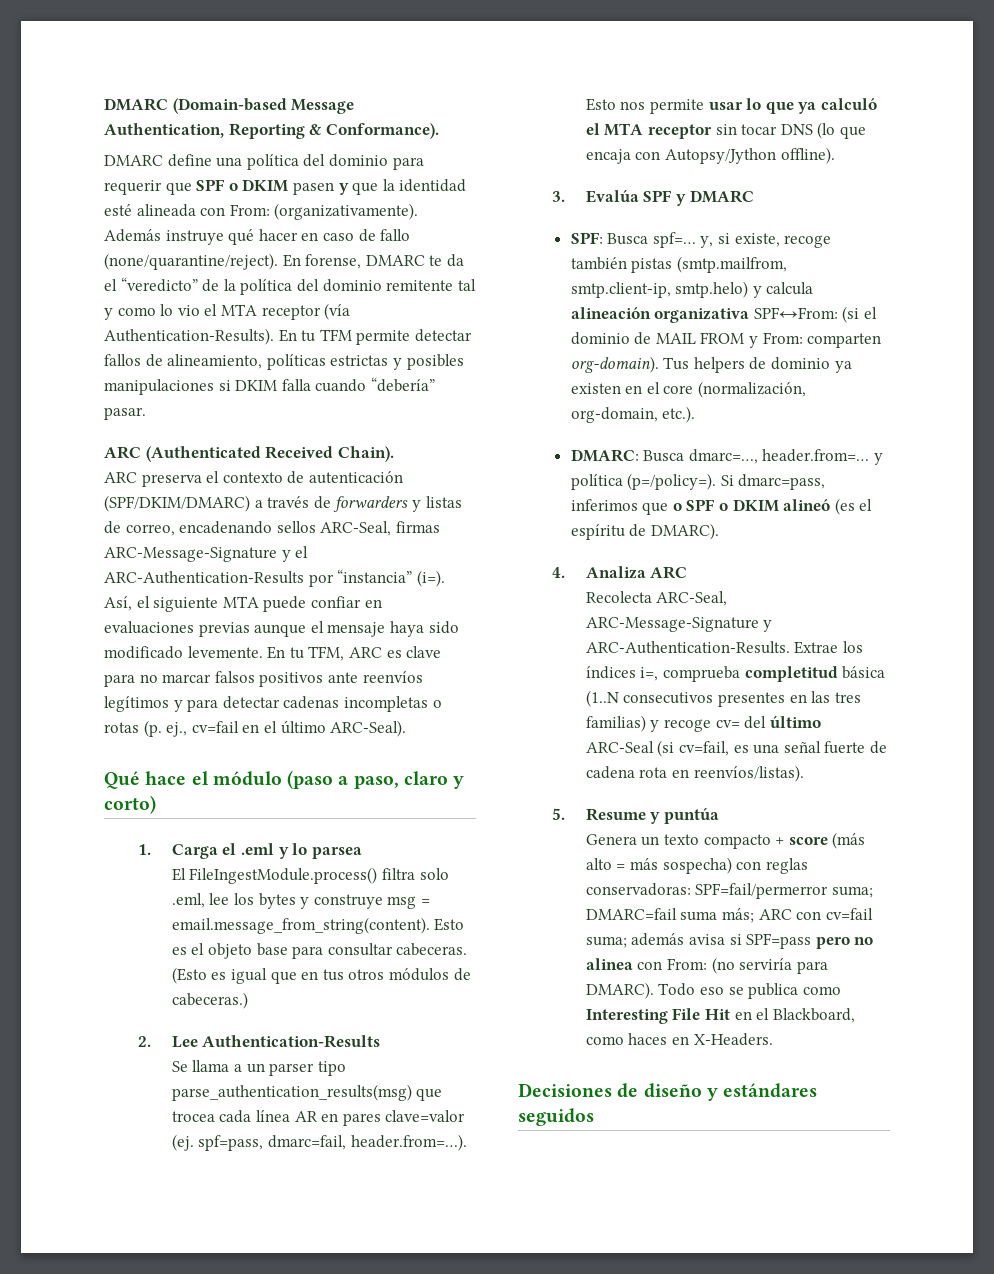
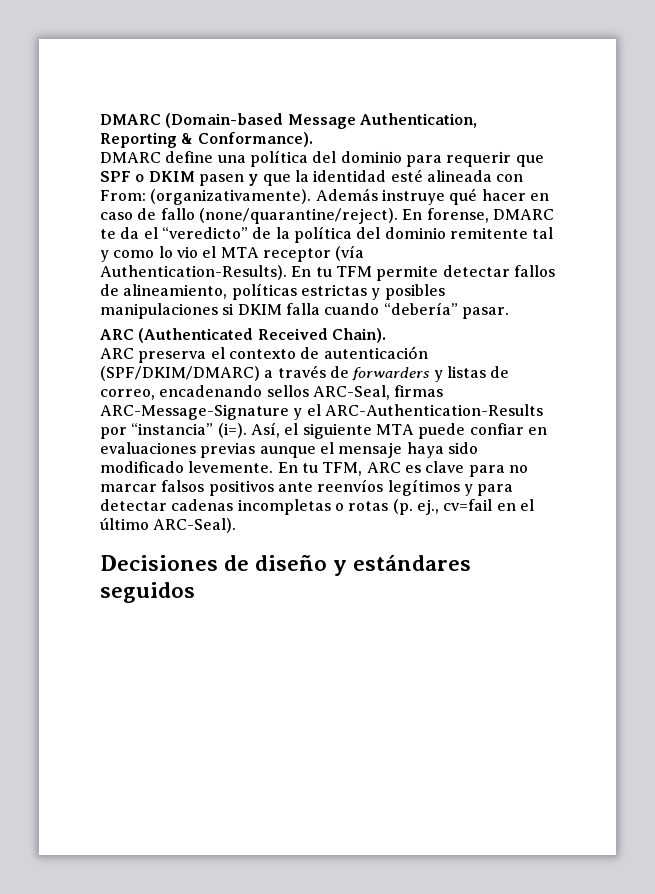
- Qué hace el módulo (paso a paso, claro y corto)
- 1. Carga el .eml y lo parsea
- El FileIngestModule.process() filtra solo .eml, lee los bytes y construye msg = email.message_from_string(content). Esto es el objeto base para consultar cabeceras. (Esto es igual que en tus otros módulos de cabeceras.)
- 2. Lee Authentication-Results
- Se llama a un parser tipo parse_authentication_results(msg) que trocea cada línea AR en pares clave=valor (ej. spf=pass, dmarc=fail, header.from=…). Esto nos permite usar lo que ya calculó el MTA receptor sin tocar DNS (lo que encaja con Autopsy/Jython offline).
- 3. Evalúa SPF y DMARC
- SPF: Busca spf=… y, si existe, recoge también pistas (smtp.mailfrom, smtp.client-ip, smtp.helo) y calcula alineación organizativa SPF↔From: (si el dominio de MAIL FROM y From: comparten org-domain). Tus helpers de dominio ya existen en el core (normalización, org-domain, etc.).
- DMARC: Busca dmarc=…, header.from=… y política (p=/policy=). Si dmarc=pass, inferimos que o SPF o DKIM alineó (es el espíritu de DMARC).
- 4. Analiza ARC
- Recolecta ARC-Seal, ARC-Message-Signature y ARC-Authentication-Results. Extrae los índices i=, comprueba completitud básica (1..N consecutivos presentes en las tres familias) y recoge cv= del último ARC-Seal (si cv=fail, es una señal fuerte de cadena rota en reenvíos/listas).
- 5. Resume y puntúa
- Genera un texto compacto + score (más alto = más sospecha) con reglas conservadoras: SPF=fail/permerror suma; DMARC=fail suma más; ARC con cv=fail suma; además avisa si SPF=pass pero no alinea con From: (no serviría para DMARC). Todo eso se publica como Interesting File Hit en el Blackboard, como haces en X-Headers.

